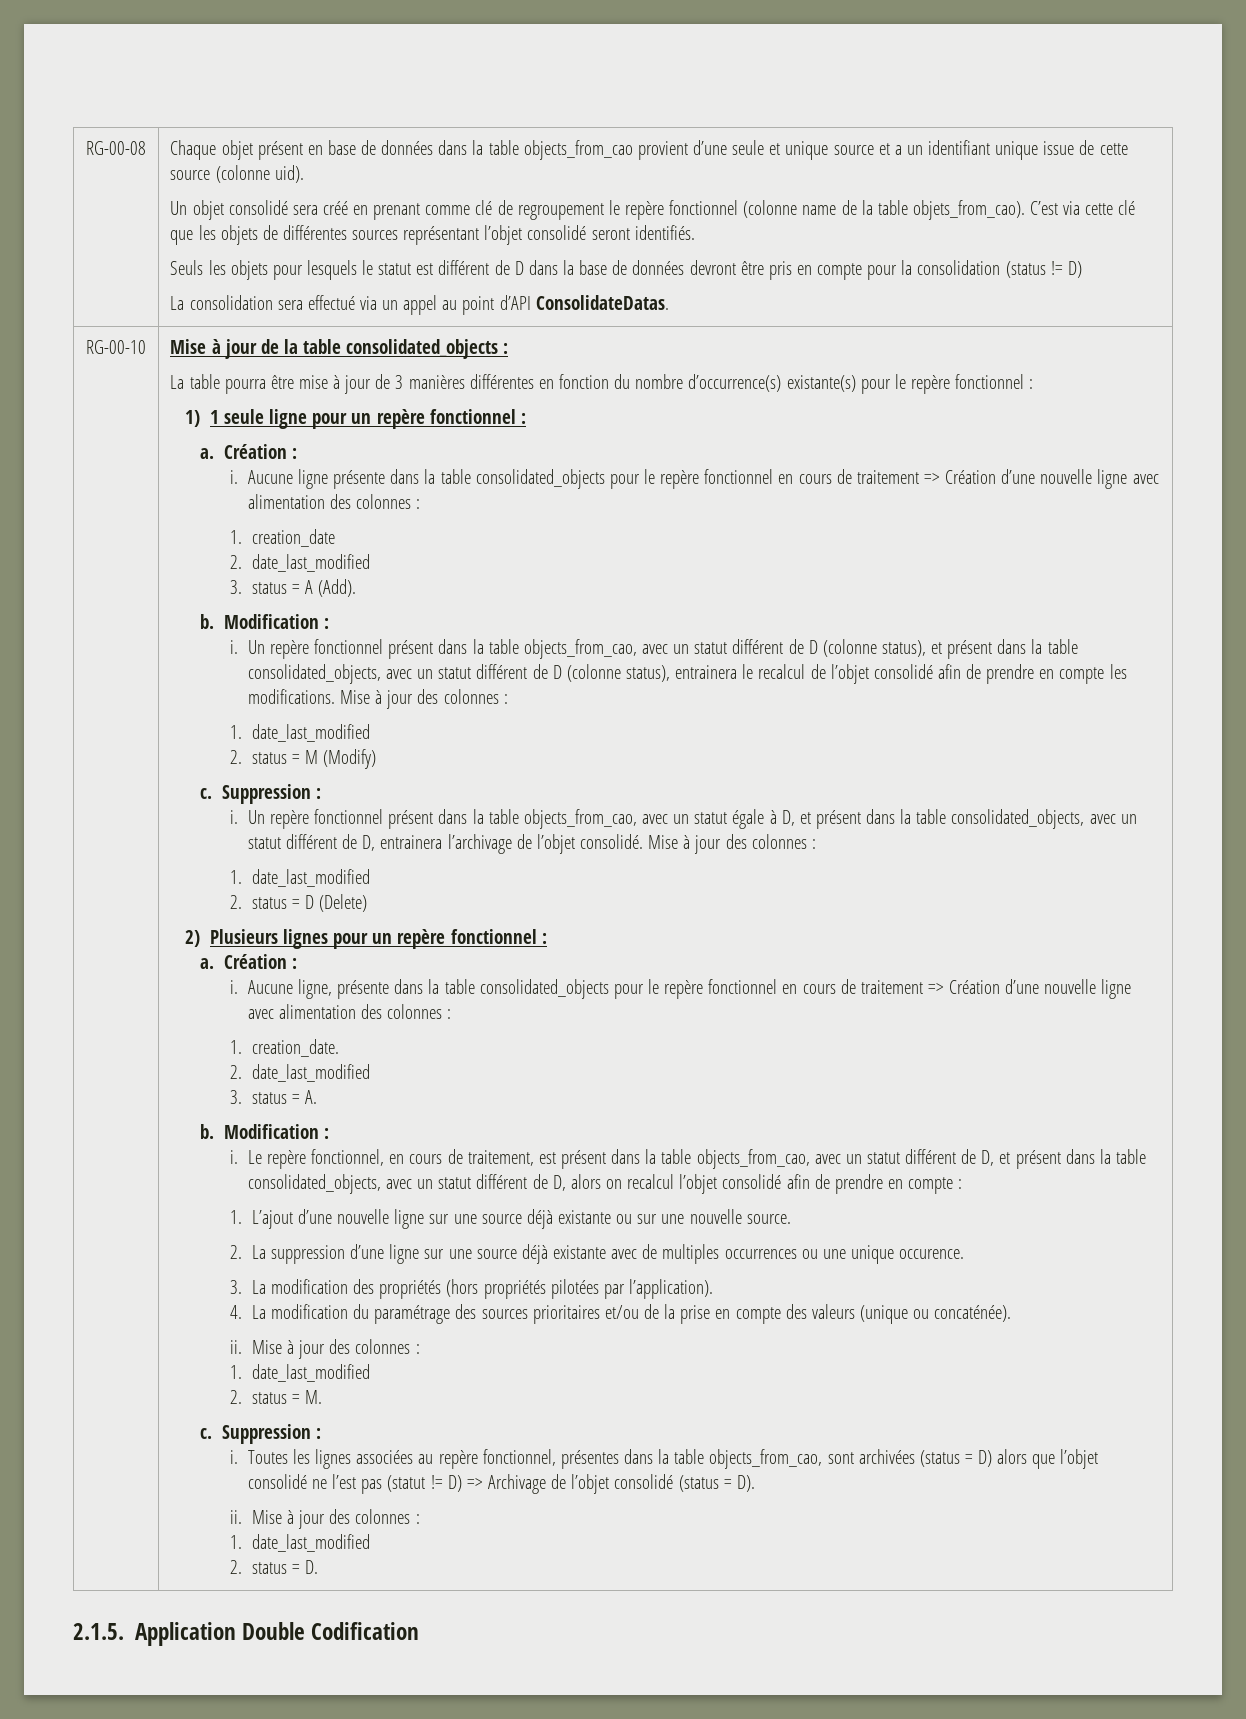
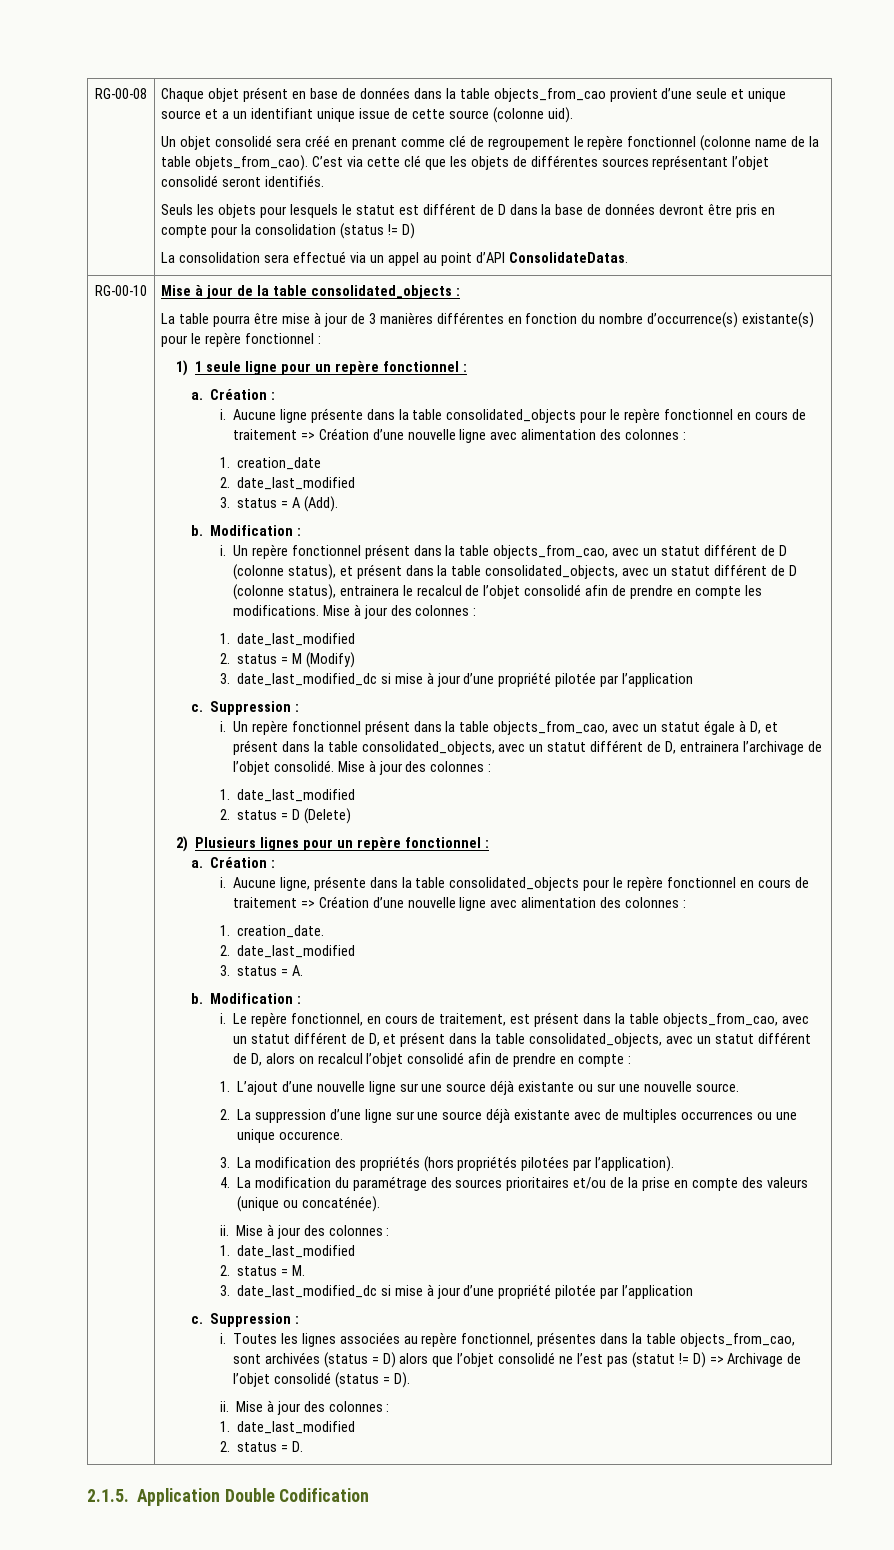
  2. status = M (Modify)
+ 3. date_last_modified_dc si mise à jour d’une propriété pilotée par l’application
  2. status = M.
+ 3. date_last_modified_dc si mise à jour d’une propriété pilotée par l’application

